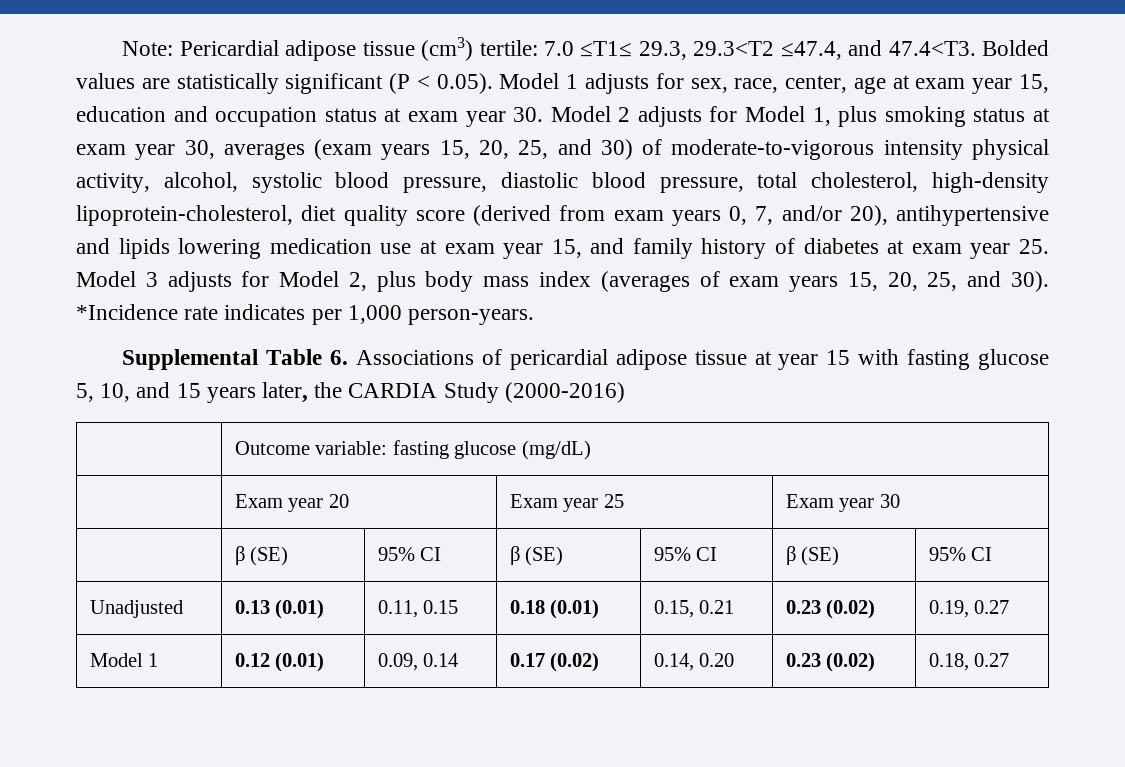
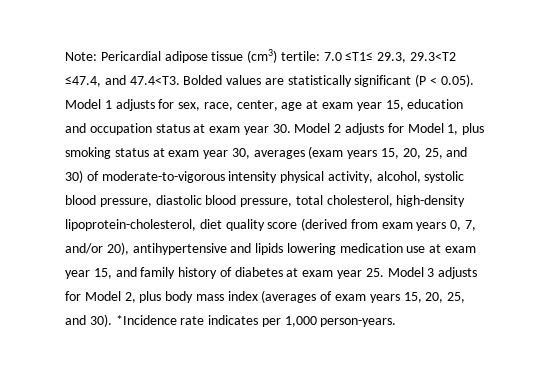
- Supplemental Table 6. Associations of pericardial adipose tissue at year 15 with fasting glucose 5, 10, and 15 years later, the CARDIA Study (2000-2016)
- | Outcome variable: fasting glucose (mg/dL)
- | Exam year 20 | Exam year 25 | Exam year 30
- | β (SE) | 95% CI | β (SE) | 95% CI | β (SE) | 95% CI
- Unadjusted | 0.13 (0.01) | 0.11, 0.15 | 0.18 (0.01) | 0.15, 0.21 | 0.23 (0.02) | 0.19, 0.27
- Model 1 | 0.12 (0.01) | 0.09, 0.14 | 0.17 (0.02) | 0.14, 0.20 | 0.23 (0.02) | 0.18, 0.27

